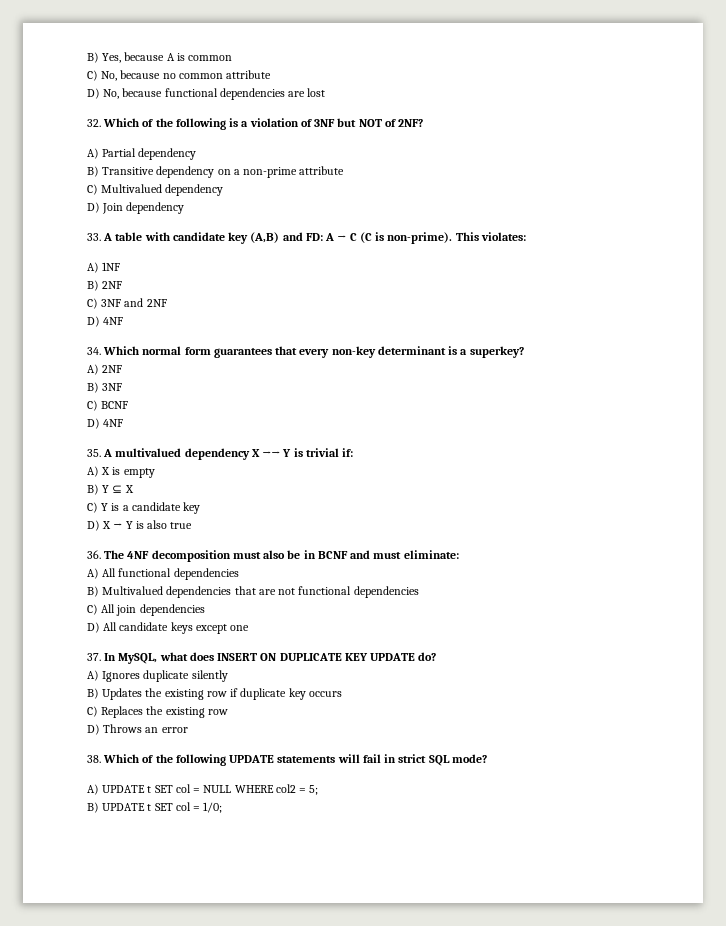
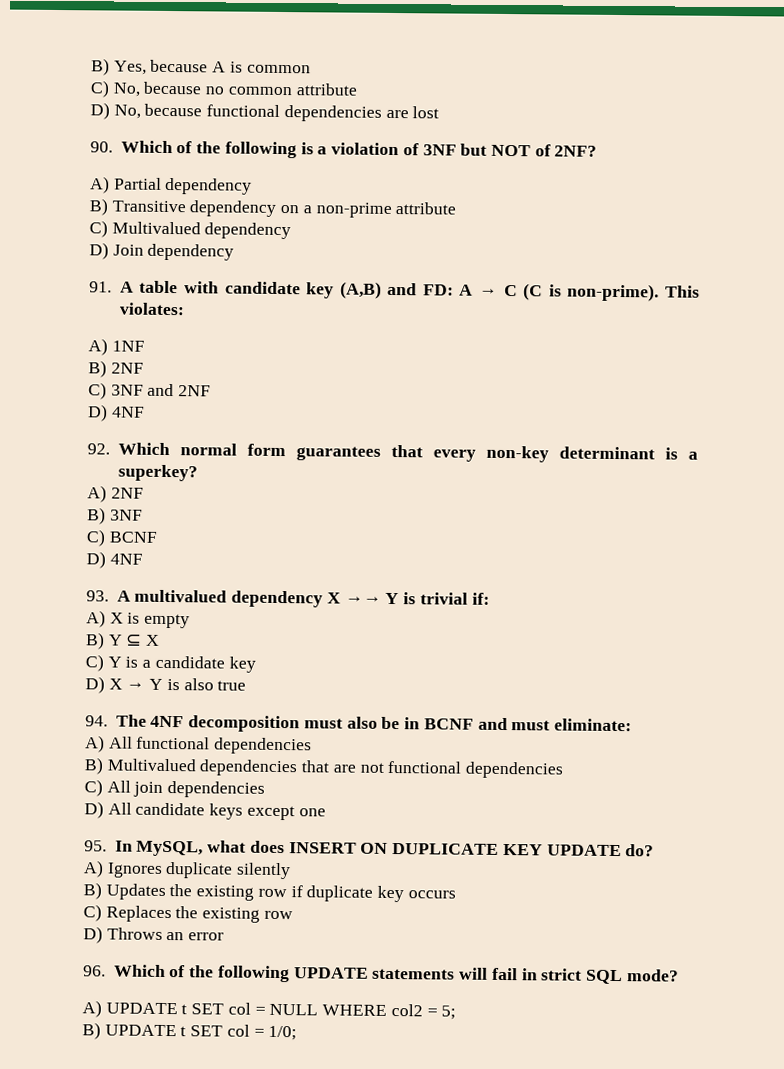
- 32. Which of the following is a violation of 3NF but NOT of 2NF?
+ 90. Which of the following is a violation of 3NF but NOT of 2NF?
- 33. A table with candidate key (A,B) and FD: A → C (C is non-prime).
+ 91. A table with candidate key (A,B) and FD: A → C (C is non-prime).
- 34. Which normal form guarantees that every non-key determinant is a superkey?
+ 92. Which normal form guarantees that every non-key determinant is a superkey?
- 35. A multivalued dependency X →→ Y is trivial if:
+ 93. A multivalued dependency X →→ Y is trivial if:
- 36. The 4NF decomposition must also be in BCNF and must eliminate:
+ 94. The 4NF decomposition must also be in BCNF and must eliminate:
- 37. In MySQL, what does INSERT ON DUPLICATE KEY UPDATE do?
+ 95. In MySQL, what does INSERT ON DUPLICATE KEY UPDATE do?
- 38. Which of the following UPDATE statements will fail in strict SQL mode?
+ 96. Which of the following UPDATE statements will fail in strict SQL mode?

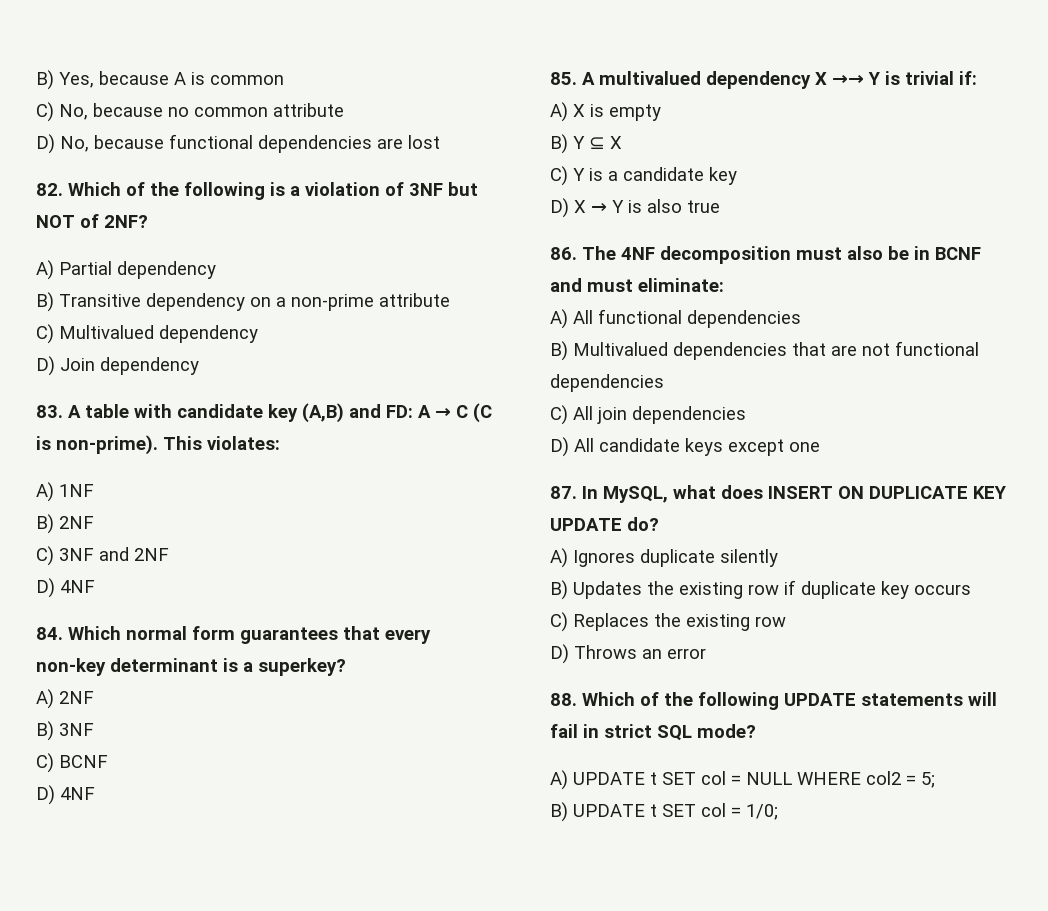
- 90. Which of the following is a violation of 3NF but NOT of 2NF?
+ 82. Which of the following is a violation of 3NF but NOT of 2NF?
- 91. A table with candidate key (A,B) and FD: A → C (C is non-prime).
+ 83. A table with candidate key (A,B) and FD: A → C (C is non-prime).
- 92. Which normal form guarantees that every non-key determinant is a superkey?
+ 84. Which normal form guarantees that every non-key determinant is a superkey?
- 93. A multivalued dependency X →→ Y is trivial if:
+ 85. A multivalued dependency X →→ Y is trivial if:
- 94. The 4NF decomposition must also be in BCNF and must eliminate:
+ 86. The 4NF decomposition must also be in BCNF and must eliminate:
- 95. In MySQL, what does INSERT ON DUPLICATE KEY UPDATE do?
+ 87. In MySQL, what does INSERT ON DUPLICATE KEY UPDATE do?
- 96. Which of the following UPDATE statements will fail in strict SQL mode?
+ 88. Which of the following UPDATE statements will fail in strict SQL mode?

